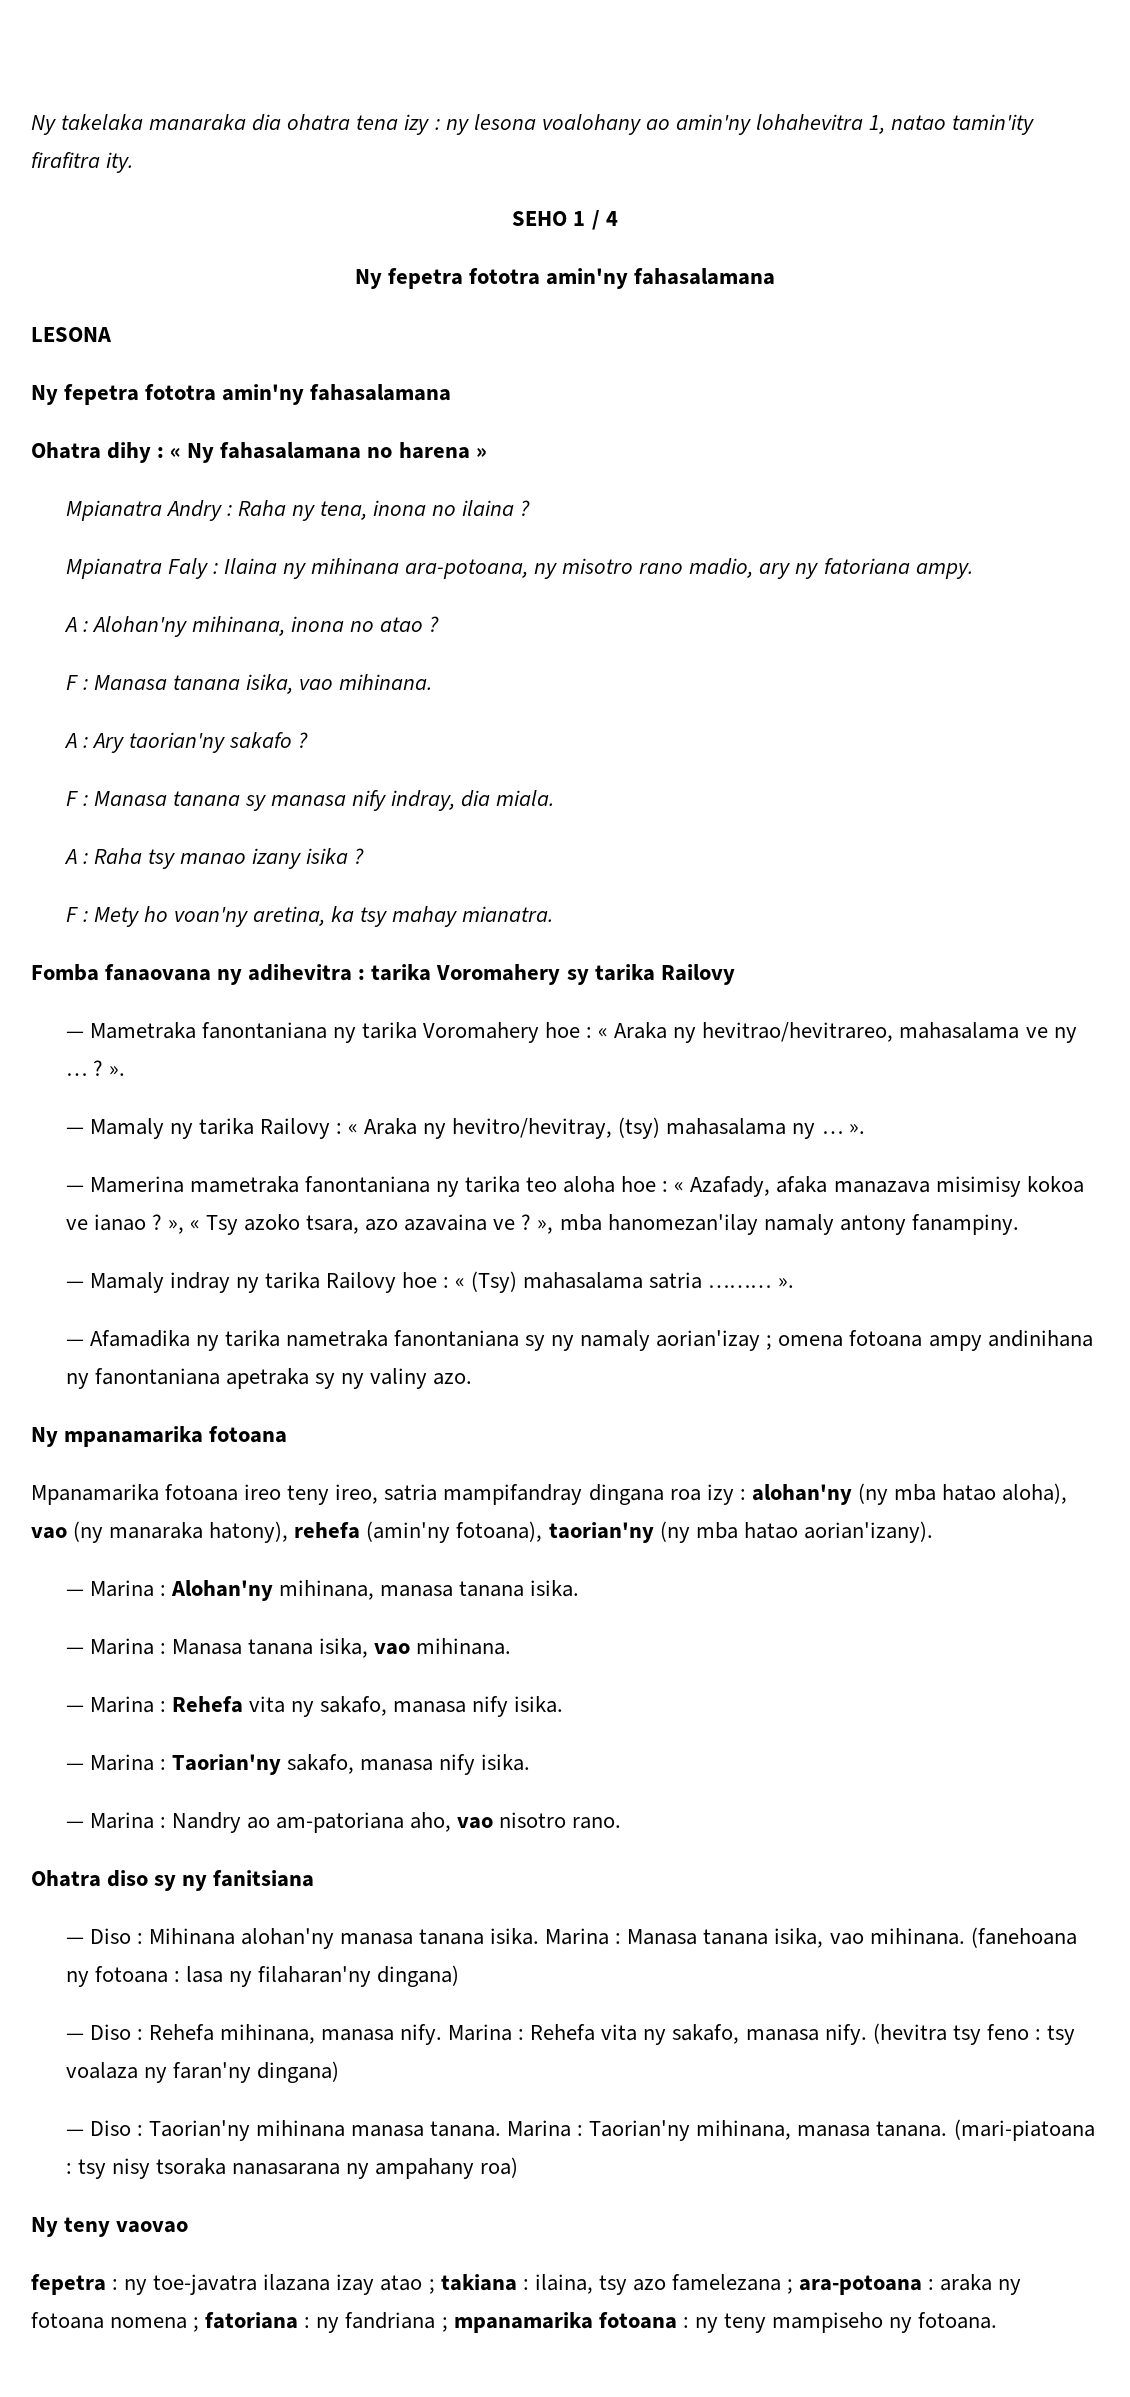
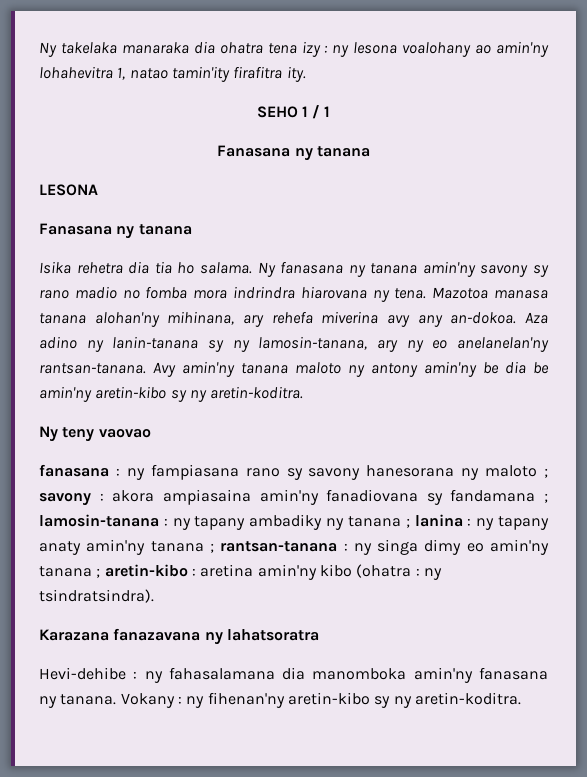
- SEHO 1 / 4
- Ny fepetra fototra amin'ny fahasalamana
+ SEHO 1 / 1
+ Fanasana ny tanana
  LESONA
- Ny fepetra fototra amin'ny fahasalamana
- Ohatra dihy : « Ny fahasalamana no harena »
- Mpianatra Andry : Raha ny tena, inona no ilaina ?
- Mpianatra Faly : Ilaina ny mihinana ara-potoana, ny misotro rano madio, ary ny fatoriana ampy.
- A : Alohan'ny mihinana, inona no atao ?
- F : Manasa tanana isika, vao mihinana.
- A : Ary taorian'ny sakafo ?
- F : Manasa tanana sy manasa nify indray, dia miala.
- A : Raha tsy manao izany isika ?
- F : Mety ho voan'ny aretina, ka tsy mahay mianatra.
- Fomba fanaovana ny adihevitra : tarika Voromahery sy tarika Railovy
- — Mametraka fanontaniana ny tarika Voromahery hoe : « Araka ny hevitrao/hevitrareo, mahasalama ve ny … ? ».
- — Mamaly ny tarika Railovy : « Araka ny hevitro/hevitray, (tsy) mahasalama ny … ».
- — Mamerina mametraka fanontaniana ny tarika teo aloha hoe : « Azafady, afaka manazava misimisy kokoa ve ianao ? », « Tsy azoko tsara, azo azavaina ve ? », mba hanomezan'ilay namaly antony fanampiny.
- — Mamaly indray ny tarika Railovy hoe : « (Tsy) mahasalama satria ……… ».
- — Afamadika ny tarika nametraka fanontaniana sy ny namaly aorian'izay ; omena fotoana ampy andinihana ny fanontaniana apetraka sy ny valiny azo.
- Ny mpanamarika fotoana
- Mpanamarika fotoana ireo teny ireo, satria mampifandray dingana roa izy : alohan'ny (ny mba hatao aloha), vao (ny manaraka hatony), rehefa (amin'ny fotoana), taorian'ny (ny mba hatao aorian'izany).
- — Marina : Alohan'ny mihinana, manasa tanana isika.
- — Marina : Manasa tanana isika, vao mihinana.
- — Marina : Rehefa vita ny sakafo, manasa nify isika.
- — Marina : Taorian'ny sakafo, manasa nify isika.
- — Marina : Nandry ao am-patoriana aho, vao nisotro rano.
- Ohatra diso sy ny fanitsiana
- — Diso : Mihinana alohan'ny manasa tanana isika. Marina : Manasa tanana isika, vao mihinana. (fanehoana ny fotoana : lasa ny filaharan'ny dingana)
- — Diso : Rehefa mihinana, manasa nify. Marina : Rehefa vita ny sakafo, manasa nify. (hevitra tsy feno : tsy voalaza ny faran'ny dingana)
- — Diso : Taorian'ny mihinana manasa tanana. Marina : Taorian'ny mihinana, manasa tanana. (mari-piatoana : tsy nisy tsoraka nanasarana ny ampahany roa)
+ Fanasana ny tanana
+ Isika rehetra dia tia ho salama. Ny fanasana ny tanana amin'ny savony sy rano madio no fomba mora indrindra hiarovana ny tena. Mazotoa manasa tanana alohan'ny mihinana, ary rehefa miverina avy any an-dokoa. Aza adino ny lanin-tanana sy ny lamosin-tanana, ary ny eo anelanelan'ny rantsan-tanana. Avy amin'ny tanana maloto ny antony amin'ny be dia be amin'ny aretin-kibo sy ny aretin-koditra.
- fepetra : ny toe-javatra ilazana izay atao ; takiana : ilaina, tsy azo famelezana ; ara-potoana : araka ny fotoana nomena ; fatoriana : ny fandriana ; mpanamarika fotoana : ny teny mampiseho ny fotoana.
+ fanasana : ny fampiasana rano sy savony hanesorana ny maloto ; savony : akora ampiasaina amin'ny fanadiovana sy fandamana ; lamosin-tanana : ny tapany ambadiky ny tanana ; lanina : ny tapany anaty amin'ny tanana ; rantsan-tanana : ny singa dimy eo amin'ny tanana ; aretin-kibo : aretina amin'ny kibo (ohatra : ny tsindratsindra).
+ Karazana fanazavana ny lahatsoratra
+ Hevi-dehibe : ny fahasalamana dia manomboka amin'ny fanasana ny tanana. Vokany : ny fihenan'ny aretin-kibo sy ny aretin-koditra.

